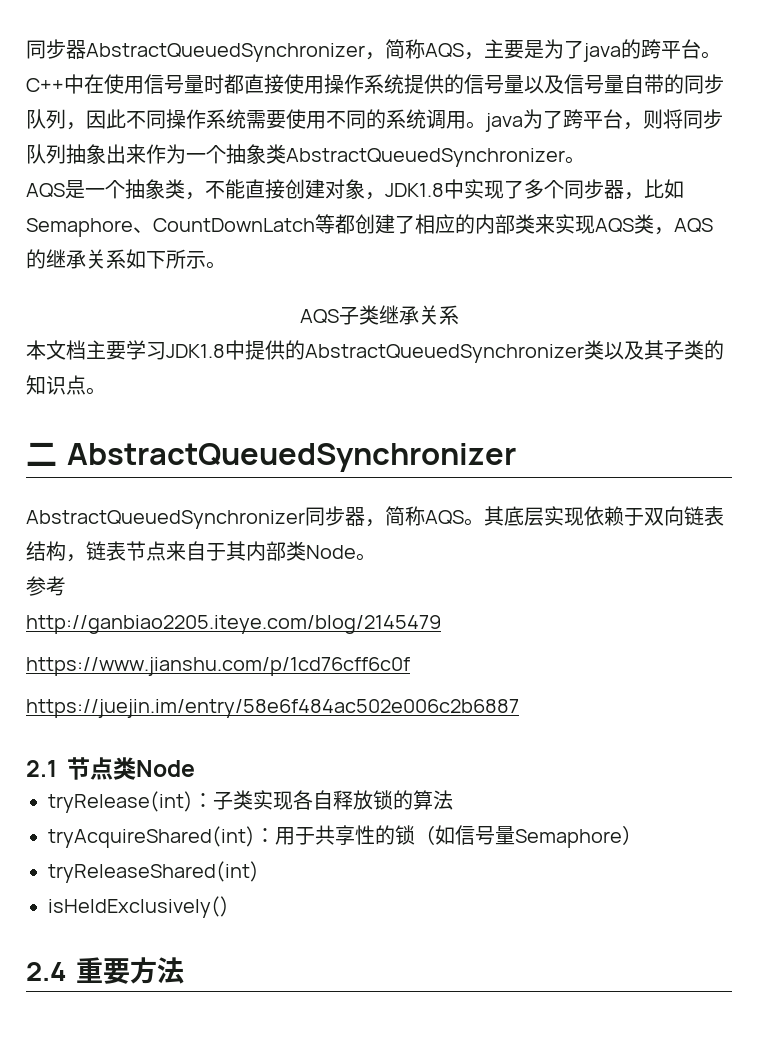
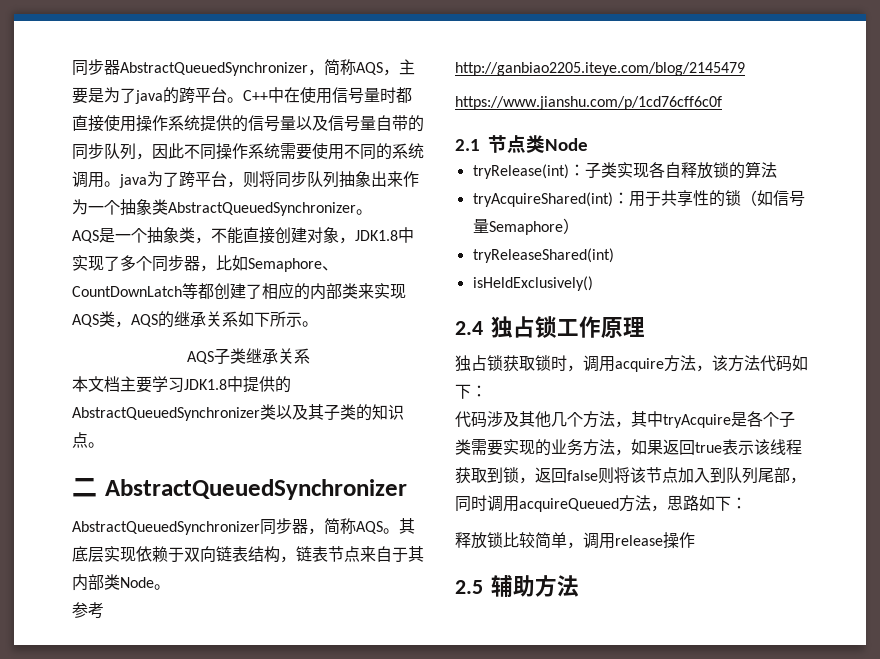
- https://juejin.im/entry/58e6f484ac502e006c2b6887
- 2.4重要方法
+ 2.4独占锁工作原理
+ 独占锁获取锁时，调用acquire方法，该方法代码如下：
+ 代码涉及其他几个方法，其中tryAcquire是各个子类需要实现的业务方法，如果返回true表示该线程获取到锁，返回false则将该节点加入到队列尾部，同时调用acquireQueued方法，思路如下：
+ 释放锁比较简单，调用release操作
+ 2.5辅助方法

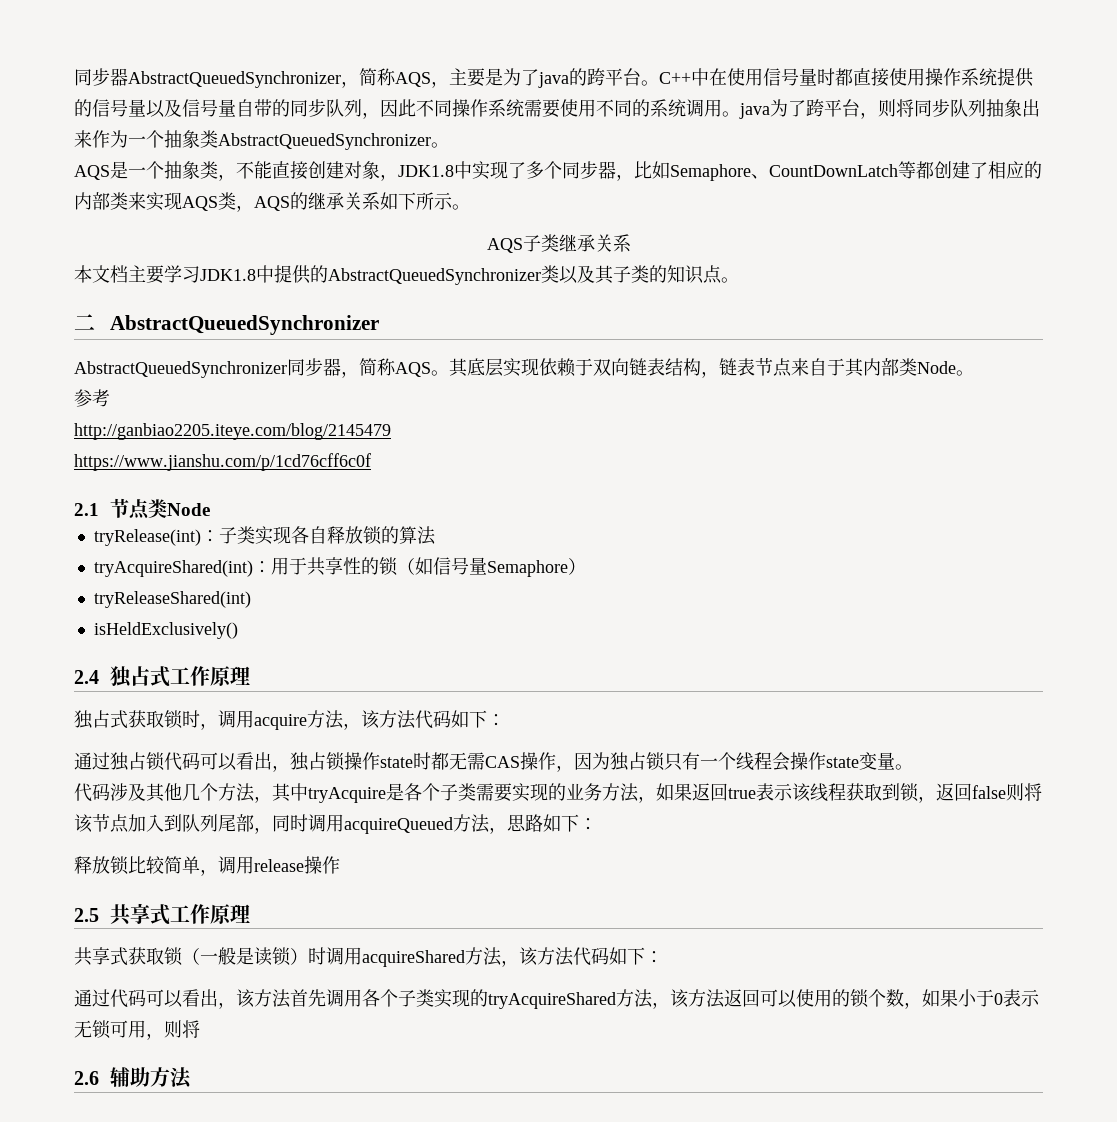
- 2.4独占锁工作原理
+ 2.4独占式工作原理
- 独占锁获取锁时，调用acquire方法，该方法代码如下：
+ 独占式获取锁时，调用acquire方法，该方法代码如下：
+ 通过独占锁代码可以看出，独占锁操作state时都无需CAS操作，因为独占锁只有一个线程会操作state变量。
- 2.5辅助方法
+ 2.5共享式工作原理
+ 共享式获取锁（一般是读锁）时调用acquireShared方法，该方法代码如下：
+ 通过代码可以看出，该方法首先调用各个子类实现的tryAcquireShared方法，该方法返回可以使用的锁个数，如果小于0表示无锁可用，则将
+ 2.6辅助方法

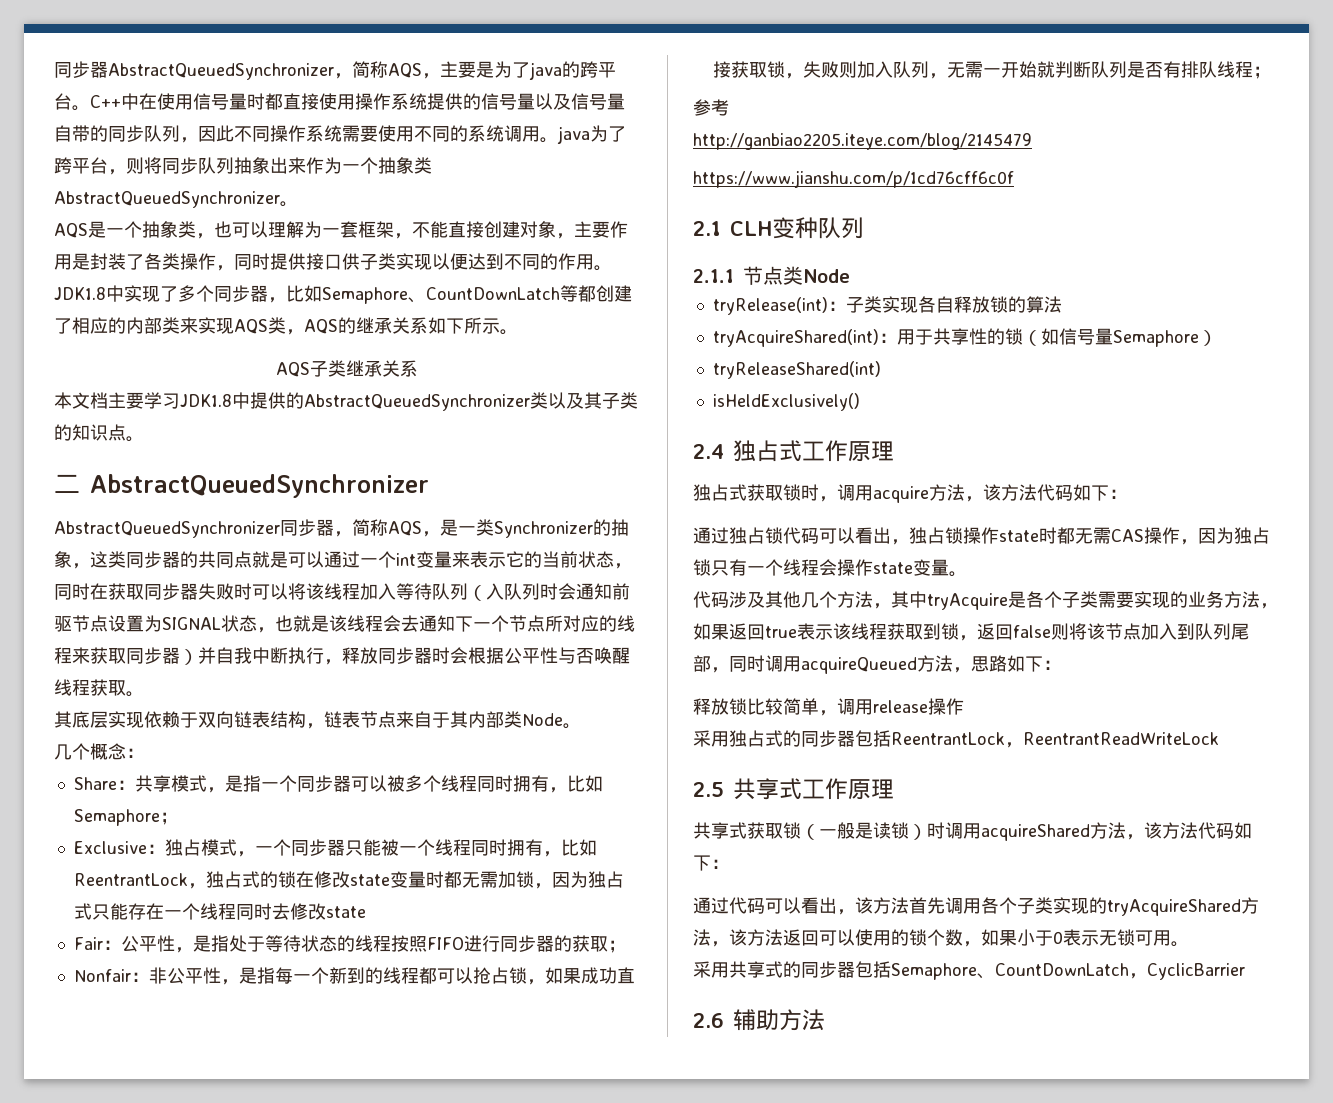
- AQS是一个抽象类，不能直接创建对象，JDK1.8中实现了多个同步器，比如Semaphore、CountDownLatch等都创建了相应的内部类来实现AQS类，AQS的继承关系如下所示。
+ AQS是一个抽象类，也可以理解为一套框架，不能直接创建对象，主要作用是封装了各类操作，同时提供接口供子类实现以便达到不同的作用。JDK1.8中实现了多个同步器，比如Semaphore、CountDownLatch等都创建了相应的内部类来实现AQS类，AQS的继承关系如下所示。
- AbstractQueuedSynchronizer同步器，简称AQS。其底层实现依赖于双向链表结构，链表节点来自于其内部类Node。
+ AbstractQueuedSynchronizer同步器，简称AQS，是一类Synchronizer的抽象，这类同步器的共同点就是可以通过一个int变量来表示它的当前状态，同时在获取同步器失败时可以将该线程加入等待队列（入队列时会通知前驱节点设置为SIGNAL状态，也就是该线程会去通知下一个节点所对应的线程来获取同步器）并自我中断执行，释放同步器时会根据公平性与否唤醒线程获取。
+ 其底层实现依赖于双向链表结构，链表节点来自于其内部类Node。
+ 几个概念：
+ Share：共享模式，是指一个同步器可以被多个线程同时拥有，比如Semaphore；
+ Exclusive：独占模式，一个同步器只能被一个线程同时拥有，比如ReentrantLock，独占式的锁在修改state变量时都无需加锁，因为独占式只能存在一个线程同时去修改state
+ Fair：公平性，是指处于等待状态的线程按照FIFO进行同步器的获取；
+ Nonfair：非公平性，是指每一个新到的线程都可以抢占锁，如果成功直接获取锁，失败则加入队列，无需一开始就判断队列是否有排队线程；
  参考
  http://ganbiao2205.iteye.com/blog/2145479
  https://www.jianshu.com/p/1cd76cff6c0f
- 2.1节点类Node
+ 2.1 CLH变种队列
+ 2.1.1节点类Node
+ 采用独占式的同步器包括ReentrantLock，ReentrantReadWriteLock
- 通过代码可以看出，该方法首先调用各个子类实现的tryAcquireShared方法，该方法返回可以使用的锁个数，如果小于0表示无锁可用，则将
+ 通过代码可以看出，该方法首先调用各个子类实现的tryAcquireShared方法，该方法返回可以使用的锁个数，如果小于0表示无锁可用。
+ 采用共享式的同步器包括Semaphore、CountDownLatch，CyclicBarrier

